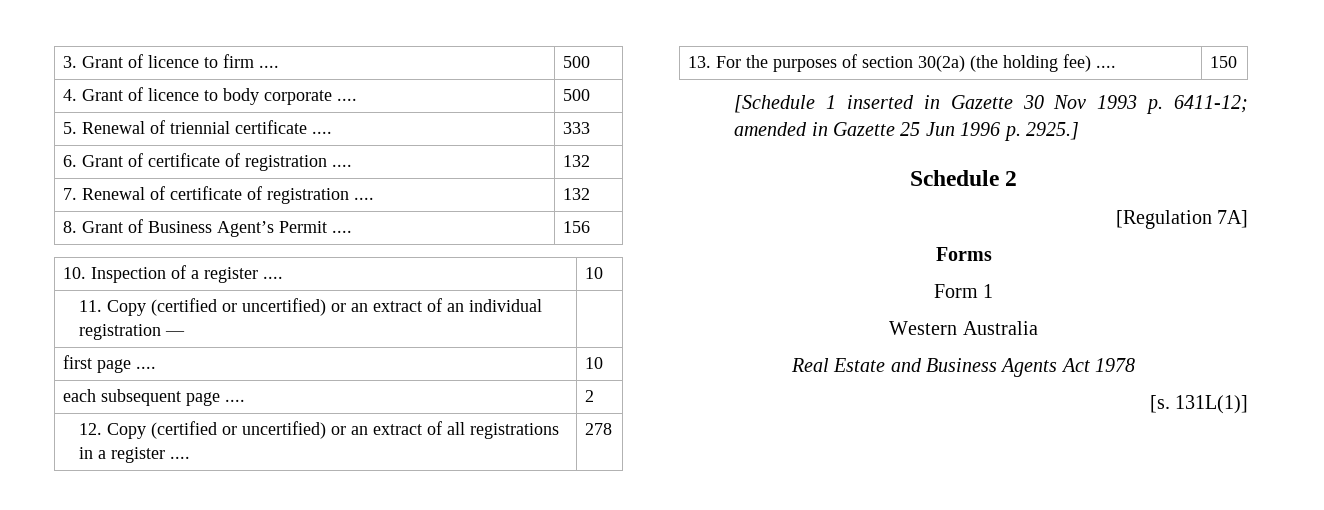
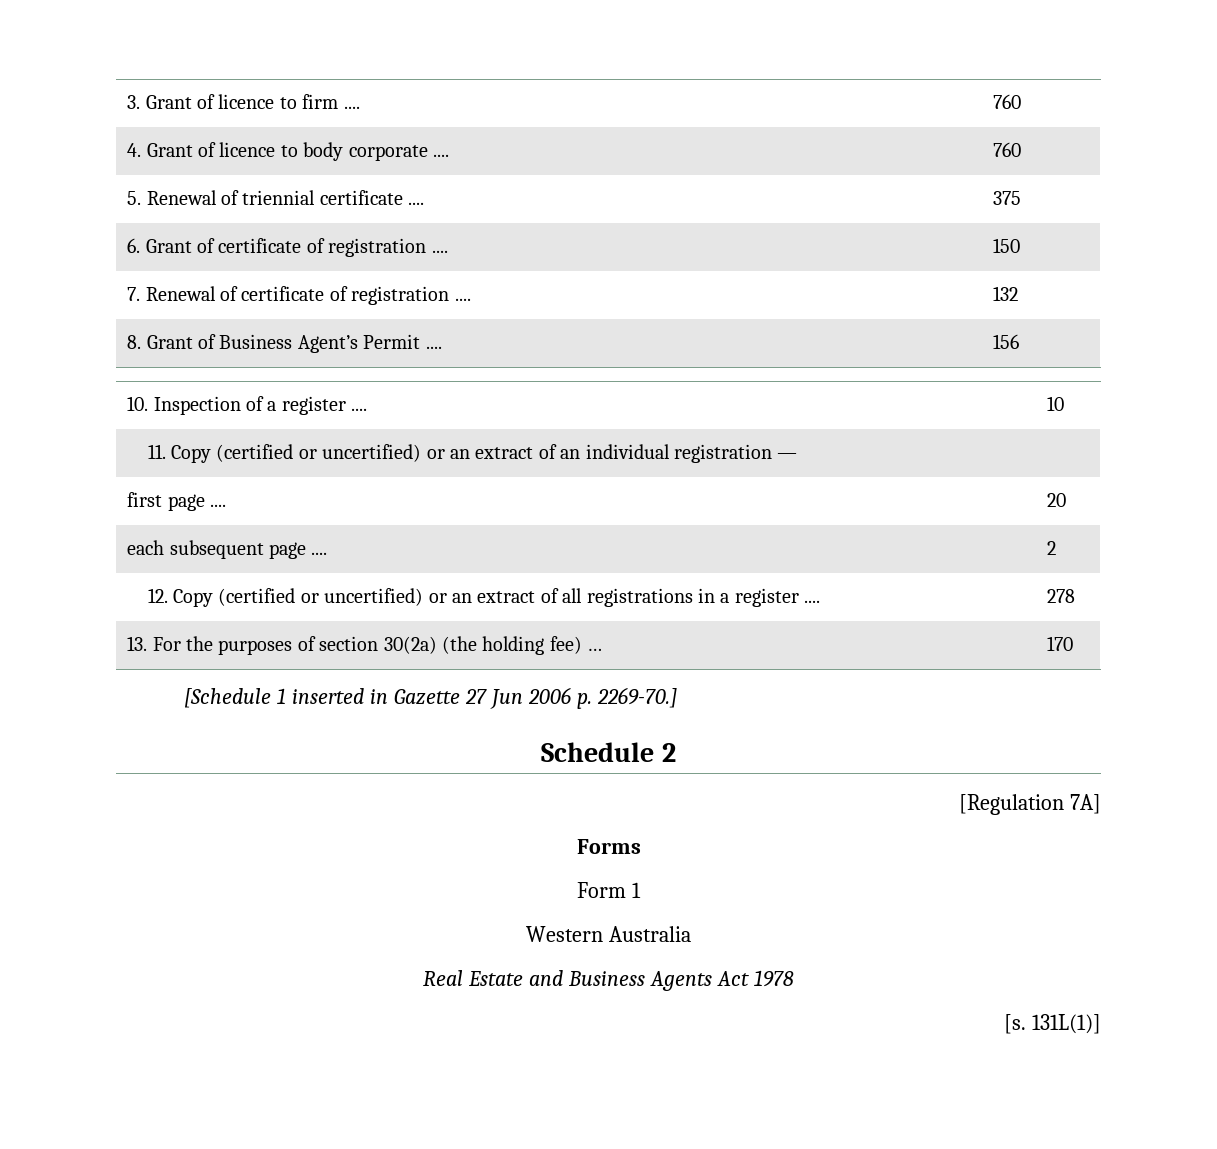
- 3. Grant of licence to firm .... | 500
+ 3. Grant of licence to firm .... | 760
- 4. Grant of licence to body corporate .... | 500
+ 4. Grant of licence to body corporate .... | 760
- 5. Renewal of triennial certificate .... | 333
+ 5. Renewal of triennial certificate .... | 375
- 6. Grant of certificate of registration .... | 132
+ 6. Grant of certificate of registration .... | 150
- first page .... | 10
+ first page .... | 20
- 13. For the purposes of section 30(2a) (the holding fee) .... | 150
+ 13. For the purposes of section 30(2a) (the holding fee) … | 170
- [Schedule 1 inserted in Gazette 30 Nov 1993 p. 6411-12; amended in Gazette 25 Jun 1996 p. 2925.]
+ [Schedule 1 inserted in Gazette 27 Jun 2006 p. 2269-70.]

